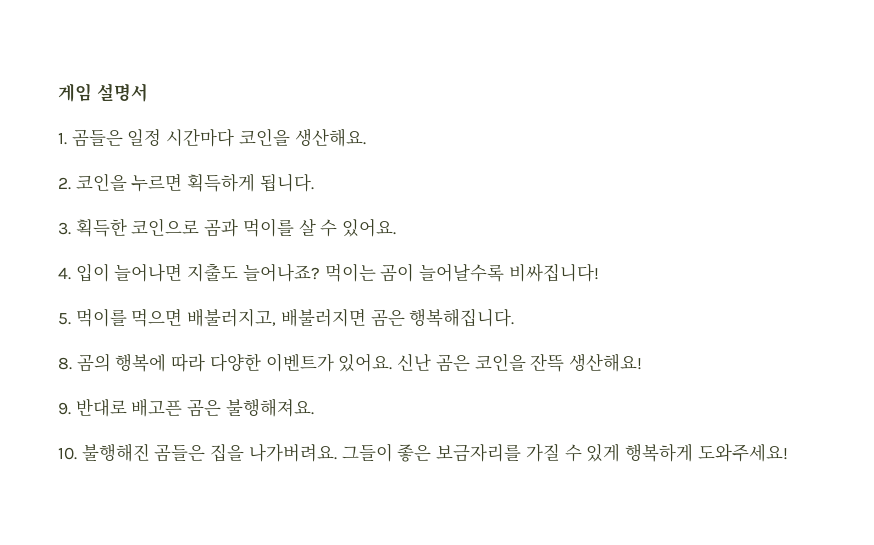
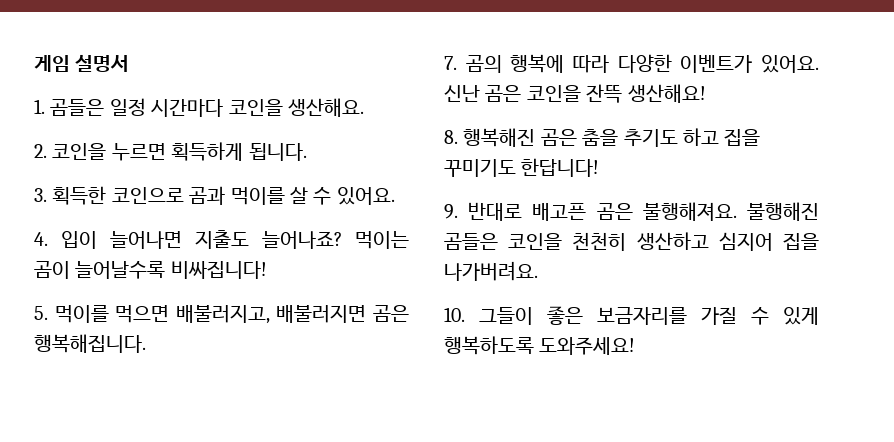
- 8. 곰의 행복에 따라 다양한 이벤트가 있어요.
+ 7. 곰의 행복에 따라 다양한 이벤트가 있어요.
+ 8. 행복해진 곰은 춤을 추기도 하고 집을 꾸미기도 한답니다!
- 9. 반대로 배고픈 곰은 불행해져요.
- 10. 불행해진 곰들은 집을 나가버려요. 그들이 좋은 보금자리를 가질 수 있게 행복하게 도와주세요!
+ 9. 반대로 배고픈 곰은 불행해져요. 불행해진 곰들은 코인을 천천히 생산하고 심지어 집을 나가버려요.
+ 10. 그들이 좋은 보금자리를 가질 수 있게 행복하도록 도와주세요!

